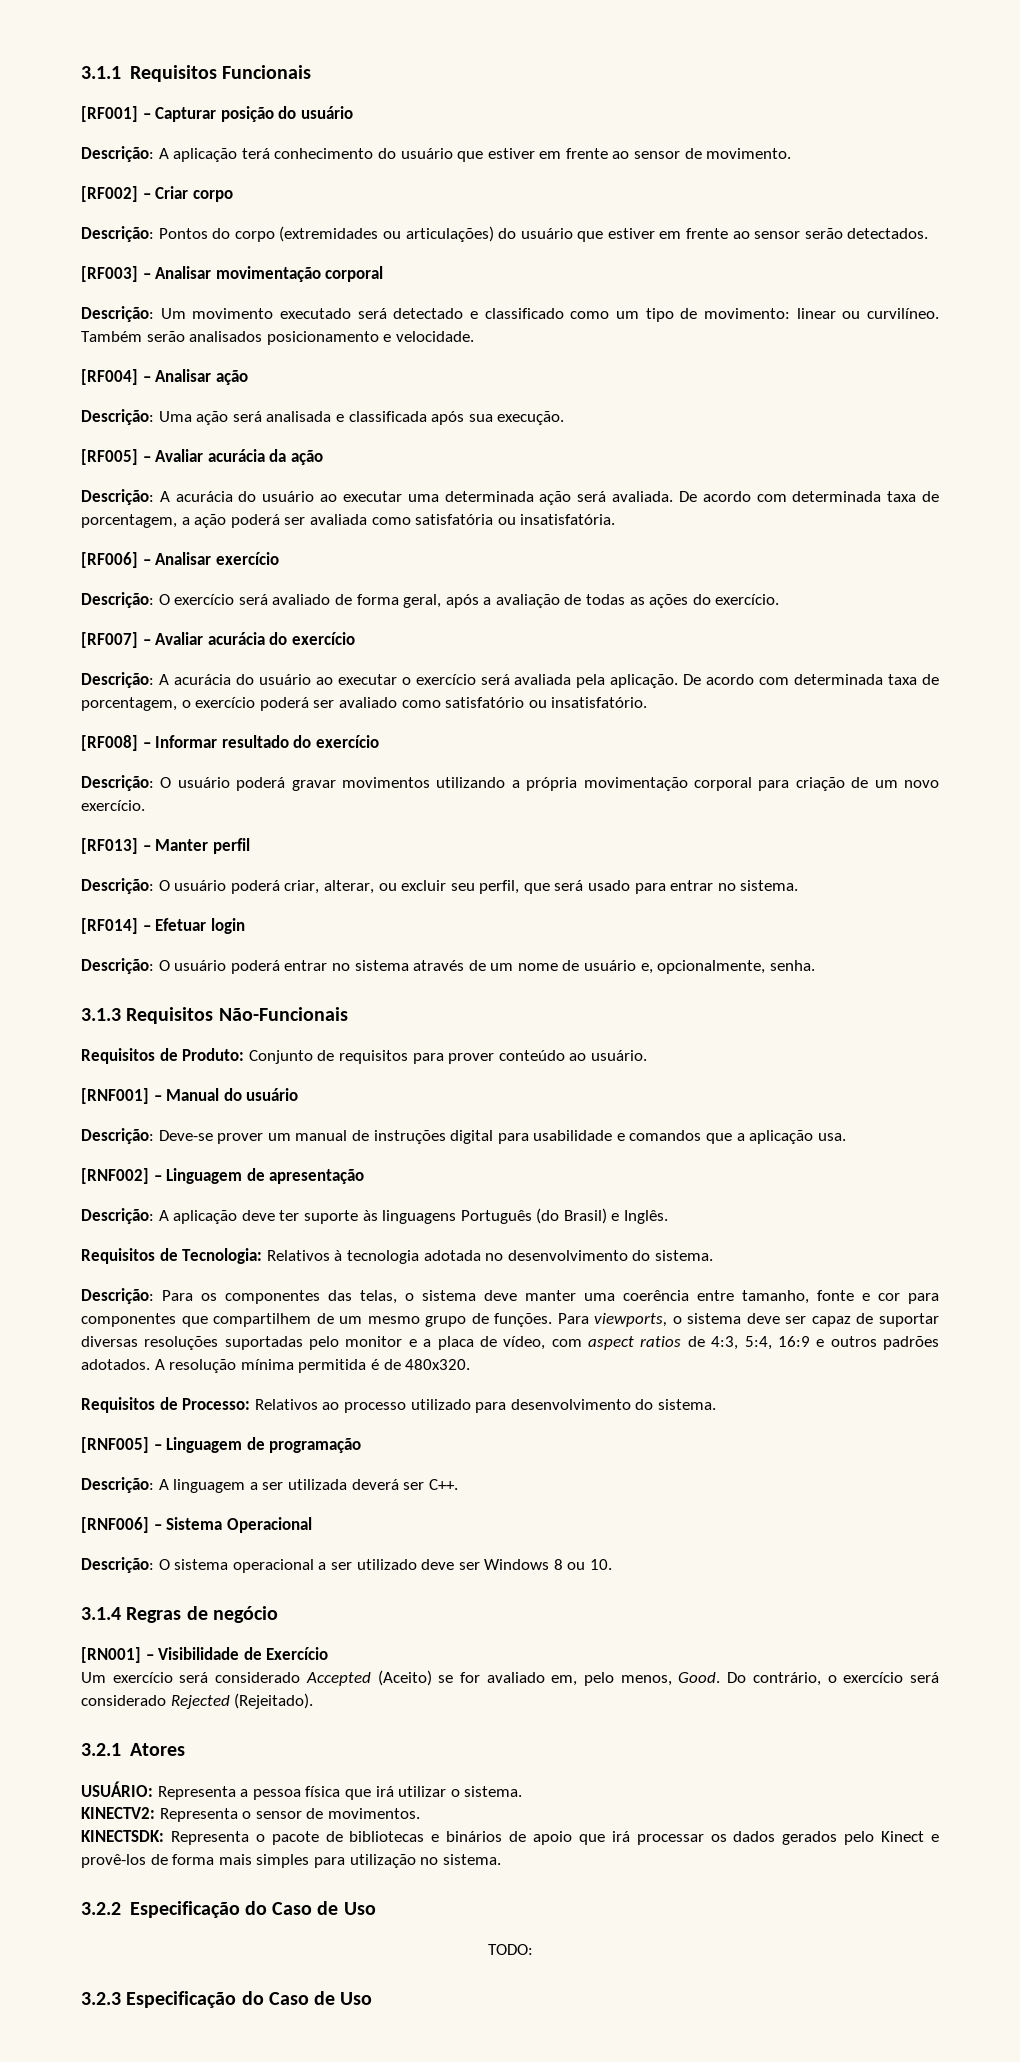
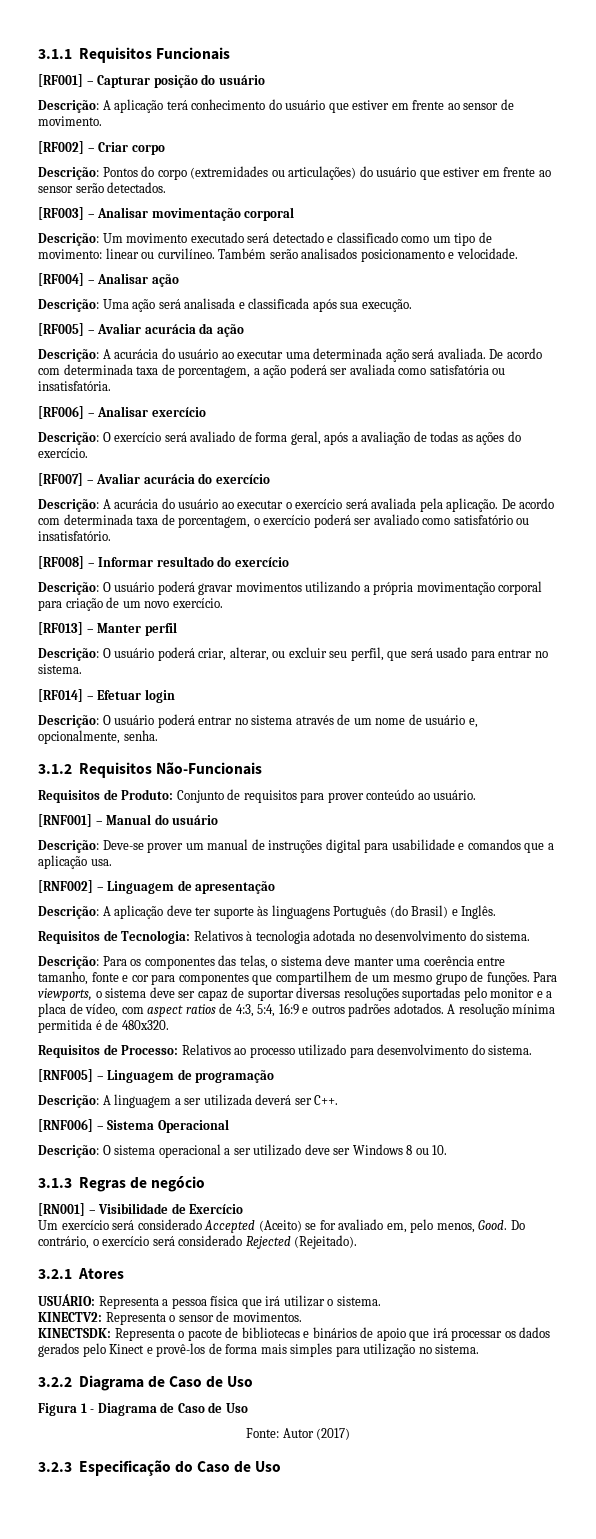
- 3.1.3 Requisitos Não-Funcionais
+ 3.1.2 Requisitos Não-Funcionais
- 3.1.4 Regras de negócio
+ 3.1.3 Regras de negócio
- 3.2.2 Especificação do Caso de Uso
- TODO:
+ 3.2.2 Diagrama de Caso de Uso
+ Figura 1 - Diagrama de Caso de Uso
+ Fonte: Autor (2017)

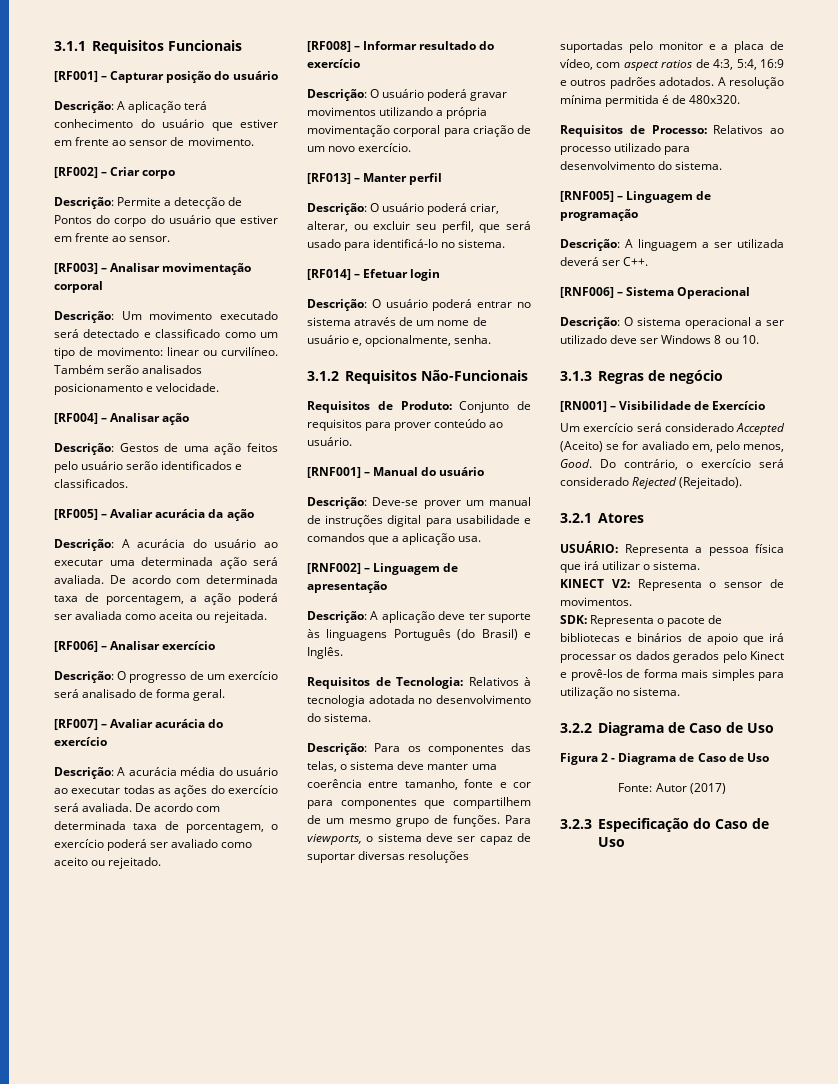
- Descrição: Pontos do corpo (extremidades ou articulações) do usuário que estiver em frente ao sensor serão detectados.
+ Descrição: Permite a detecção de Pontos do corpo do usuário que estiver em frente ao sensor.
- Descrição: Uma ação será analisada e classificada após sua execução.
+ Descrição: Gestos de uma ação feitos pelo usuário serão identificados e classificados.
- De acordo com determinada taxa de porcentagem, a ação poderá ser avaliada como satisfatória ou insatisfatória.
+ De acordo com determinada taxa de porcentagem, a ação poderá ser avaliada como aceita ou rejeitada.
- Descrição: O exercício será avaliado de forma geral, após a avaliação de todas as ações do exercício.
+ Descrição: O progresso de um exercício será analisado de forma geral.
- Descrição: A acurácia do usuário ao executar o exercício será avaliada pela aplicação.
+ Descrição: A acurácia média do usuário ao executar todas as ações do exercício será avaliada.
- De acordo com determinada taxa de porcentagem, o exercício poderá ser avaliado como satisfatório ou insatisfatório.
+ De acordo com determinada taxa de porcentagem, o exercício poderá ser avaliado como aceito ou rejeitado.
- Descrição: O usuário poderá criar, alterar, ou excluir seu perfil, que será usado para entrar no sistema.
+ Descrição: O usuário poderá criar, alterar, ou excluir seu perfil, que será usado para identificá-lo no sistema.
- KINECTV2: Representa o sensor de movimentos.
+ KINECT V2: Representa o sensor de movimentos.
- KINECTSDK: Representa o pacote de bibliotecas e binários de apoio que irá processar os dados gerados pelo Kinect e provê-los de forma mais simples para utilização no sistema.
+ SDK: Representa o pacote de bibliotecas e binários de apoio que irá processar os dados gerados pelo Kinect e provê-los de forma mais simples para utilização no sistema.
- Figura 1 - Diagrama de Caso de Uso
+ Figura 2 - Diagrama de Caso de Uso

